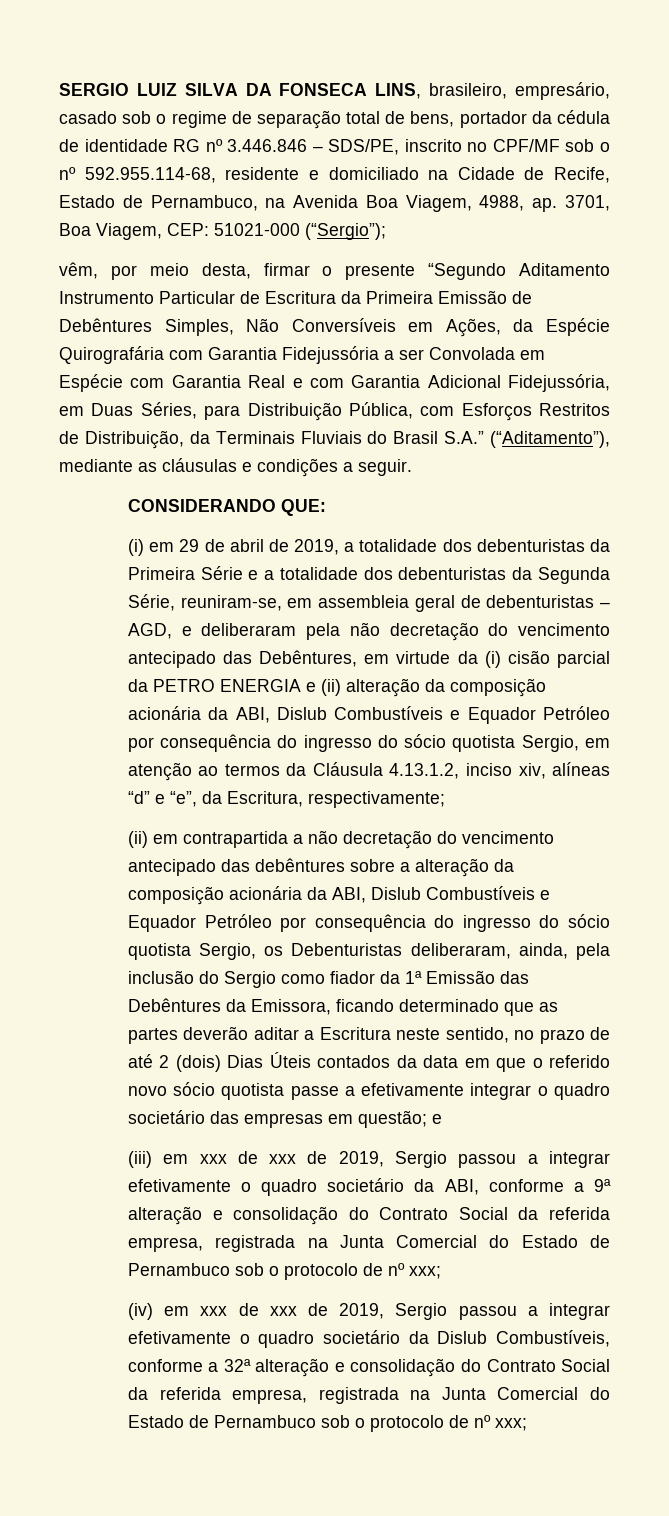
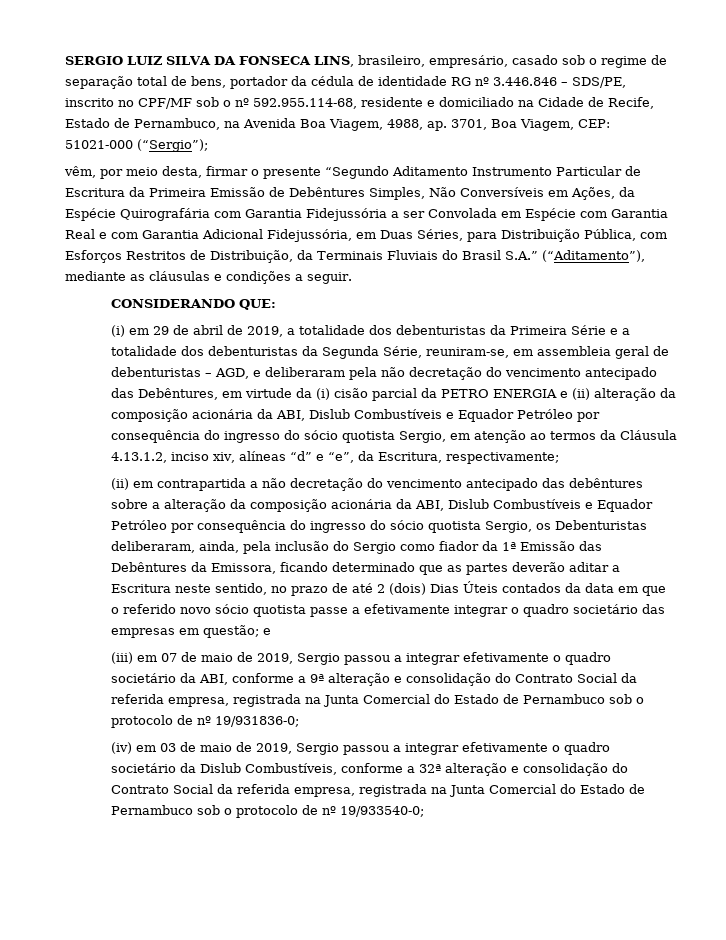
- (iii) em xxx de xxx de 2019, Sergio passou a integrar efetivamente o quadro societário da ABI, conforme a 9ª alteração e consolidação do Contrato Social da referida empresa, registrada na Junta Comercial do Estado de Pernambuco sob o protocolo de nº xxx;
+ (iii) em 07 de maio de 2019, Sergio passou a integrar efetivamente o quadro societário da ABI, conforme a 9ª alteração e consolidação do Contrato Social da referida empresa, registrada na Junta Comercial do Estado de Pernambuco sob o protocolo de nº 19/931836-0;
- (iv) em xxx de xxx de 2019, Sergio passou a integrar efetivamente o quadro societário da Dislub Combustíveis, conforme a 32ª alteração e consolidação do Contrato Social da referida empresa, registrada na Junta Comercial do Estado de Pernambuco sob o protocolo de nº xxx;
+ (iv) em 03 de maio de 2019, Sergio passou a integrar efetivamente o quadro societário da Dislub Combustíveis, conforme a 32ª alteração e consolidação do Contrato Social da referida empresa, registrada na Junta Comercial do Estado de Pernambuco sob o protocolo de nº 19/933540-0;

